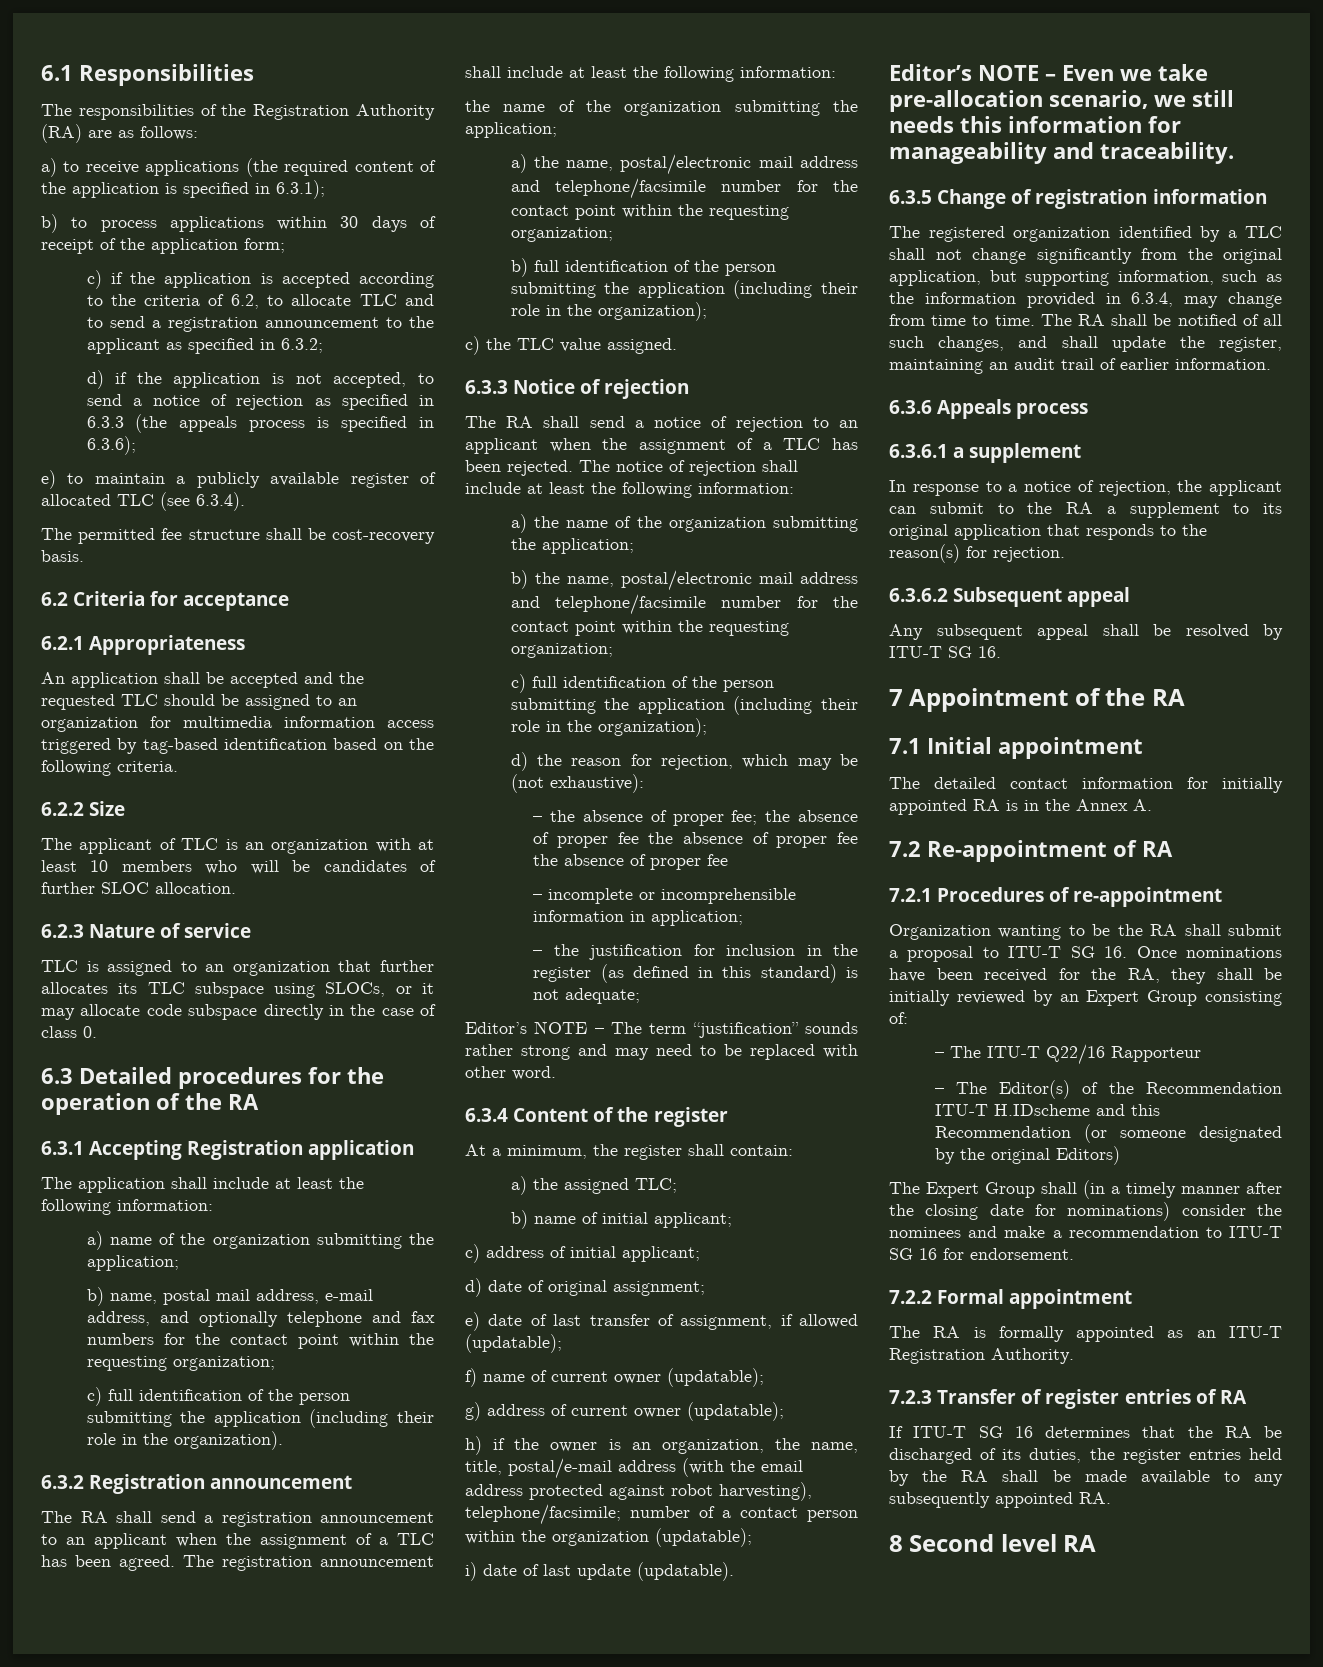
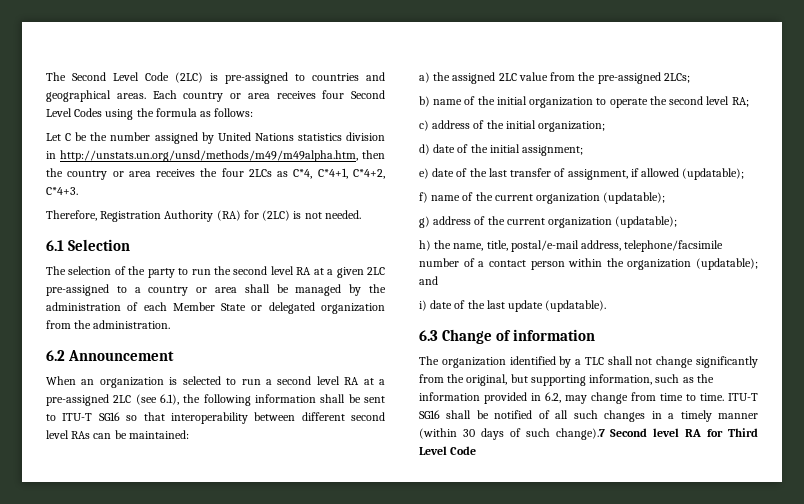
- 6.1 Responsibilities
- The responsibilities of the Registration Authority (RA) are as follows:
- a) to receive applications (the required content of the application is specified in 6.3.1);
- b) to process applications within 30 days of receipt of the application form;
- c) if the application is accepted according to the criteria of 6.2, to allocate TLC and to send a registration announcement to the applicant as specified in 6.3.2;
- d) if the application is not accepted, to send a notice of rejection as specified in 6.3.3 (the appeals process is specified in 6.3.6);
- e) to maintain a publicly available register of allocated TLC (see 6.3.4).
- The permitted fee structure shall be cost-recovery basis.
- 6.2 Criteria for acceptance
- 6.2.1 Appropriateness
- An application shall be accepted and the requested TLC should be assigned to an organization for multimedia information access triggered by tag-based identification based on the following criteria.
- 6.2.2 Size
- The applicant of TLC is an organization with at least 10 members who will be candidates of further SLOC allocation.
- 6.2.3 Nature of service
- TLC is assigned to an organization that further allocates its TLC subspace using SLOCs, or it may allocate code subspace directly in the case of class 0.
- 6.3 Detailed procedures for the operation of the RA
- 6.3.1 Accepting Registration application
- The application shall include at least the following information:
- a) name of the organization submitting the application;
- b) name, postal mail address, e-mail address, and optionally telephone and fax numbers for the contact point within the requesting organization;
- c) full identification of the person submitting the application (including their role in the organization).
- 6.3.2 Registration announcement
- The RA shall send a registration announcement to an applicant when the assignment of a TLC has been agreed. The registration announcement shall include at least the following information:
- the name of the organization submitting the application;
- a) the name, postal/electronic mail address and telephone/facsimile number for the contact point within the requesting organization;
- b) full identification of the person submitting the application (including their role in the organization);
- c) the TLC value assigned.
- 6.3.3 Notice of rejection
- The RA shall send a notice of rejection to an applicant when the assignment of a TLC has been rejected. The notice of rejection shall include at least the following information:
- a) the name of the organization submitting the application;
- b) the name, postal/electronic mail address and telephone/facsimile number for the contact point within the requesting organization;
- c) full identification of the person submitting the application (including their role in the organization);
- d) the reason for rejection, which may be (not exhaustive):
- – the absence of proper fee; the absence of proper fee the absence of proper fee the absence of proper fee
- – incomplete or incomprehensible information in application;
- – the justification for inclusion in the register (as defined in this standard) is not adequate;
- Editor’s NOTE – The term “justification” sounds rather strong and may need to be replaced with other word.
- 6.3.4 Content of the register
- At a minimum, the register shall contain:
- a) the assigned TLC;
- b) name of initial applicant;
+ The Second Level Code (2LC) is pre-assigned to countries and geographical areas. Each country or area receives four Second Level Codes using the formula as follows:
+ Let C be the number assigned by United Nations statistics division in http://unstats.un.org/unsd/methods/m49/m49alpha.htm, then the country or area receives the four 2LCs as C*4, C*4+1, C*4+2, C*4+3.
+ Therefore, Registration Authority (RA) for (2LC) is not needed.
+ 6.1 Selection
+ The selection of the party to run the second level RA at a given 2LC pre-assigned to a country or area shall be managed by the administration of each Member State or delegated organization from the administration.
+ 6.2 Announcement
+ When an organization is selected to run a second level RA at a pre-assigned 2LC (see 6.1), the following information shall be sent to ITU-T SG16 so that interoperability between different second level RAs can be maintained:
+ a) the assigned 2LC value from the pre-assigned 2LCs;
+ b) name of the initial organization to operate the second level RA;
- c) address of initial applicant;
+ c) address of the initial organization;
- d) date of original assignment;
+ d) date of the initial assignment;
- e) date of last transfer of assignment, if allowed (updatable);
+ e) date of the last transfer of assignment, if allowed (updatable);
- f) name of current owner (updatable);
+ f) name of the current organization (updatable);
- g) address of current owner (updatable);
+ g) address of the current organization (updatable);
- h) if the owner is an organization, the name, title, postal/e-mail address (with the email address protected against robot harvesting), telephone/facsimile; number of a contact person within the organization (updatable);
+ h) the name, title, postal/e-mail address, telephone/facsimile number of a contact person within the organization (updatable); and
- i) date of last update (updatable).
+ i) date of the last update (updatable).
- Editor’s NOTE – Even we take pre-allocation scenario, we still needs this information for manageability and traceability.
- 6.3.5 Change of registration information
+ 6.3 Change of information
- The registered organization identified by a TLC shall not change significantly from the original application, but supporting information, such as the information provided in 6.3.4, may change from time to time.
+ The organization identified by a TLC shall not change significantly from the original, but supporting information, such as the information provided in 6.2, may change from time to time.
- The RA shall be notified of all such changes, and shall update the register, maintaining an audit trail of earlier information.
- 6.3.6 Appeals process
- 6.3.6.1 a supplement
- In response to a notice of rejection, the applicant can submit to the RA a supplement to its original application that responds to the reason(s) for rejection.
- 6.3.6.2 Subsequent appeal
- Any subsequent appeal shall be resolved by ITU-T SG 16.
- 7 Appointment of the RA
- 7.1 Initial appointment
- The detailed contact information for initially appointed RA is in the Annex A.
- 7.2 Re-appointment of RA
- 7.2.1 Procedures of re-appointment
- Organization wanting to be the RA shall submit a proposal to ITU-T SG 16. Once nominations have been received for the RA, they shall be initially reviewed by an Expert Group consisting of:
- – The ITU-T Q22/16 Rapporteur
- – The Editor(s) of the Recommendation ITU-T H.IDscheme and this Recommendation (or someone designated by the original Editors)
- The Expert Group shall (in a timely manner after the closing date for nominations) consider the nominees and make a recommendation to ITU-T SG 16 for endorsement.
- 7.2.2 Formal appointment
- The RA is formally appointed as an ITU-T Registration Authority.
- 7.2.3 Transfer of register entries of RA
- If ITU-T SG 16 determines that the RA be discharged of its duties, the register entries held by the RA shall be made available to any subsequently appointed RA.
- 8 Second level RA
+ ITU-T SG16 shall be notified of all such changes in a timely manner (within 30 days of such change).7 Second level RA for Third Level Code

